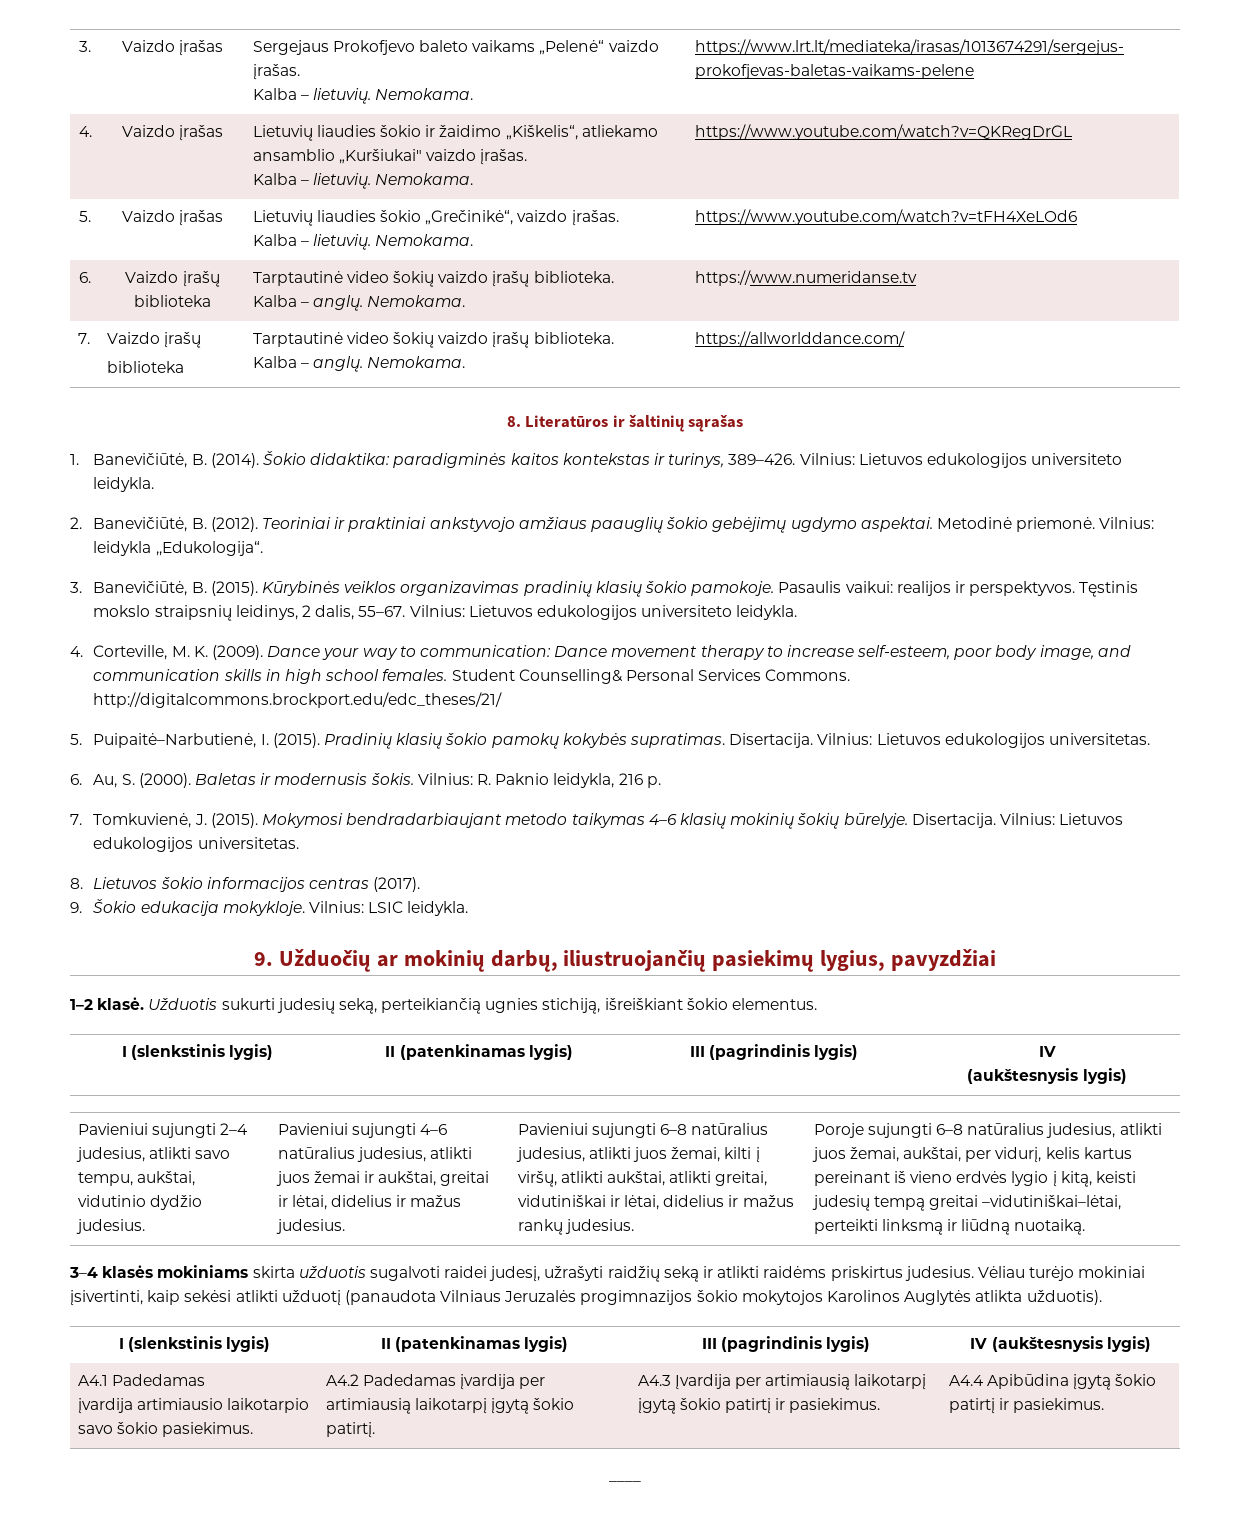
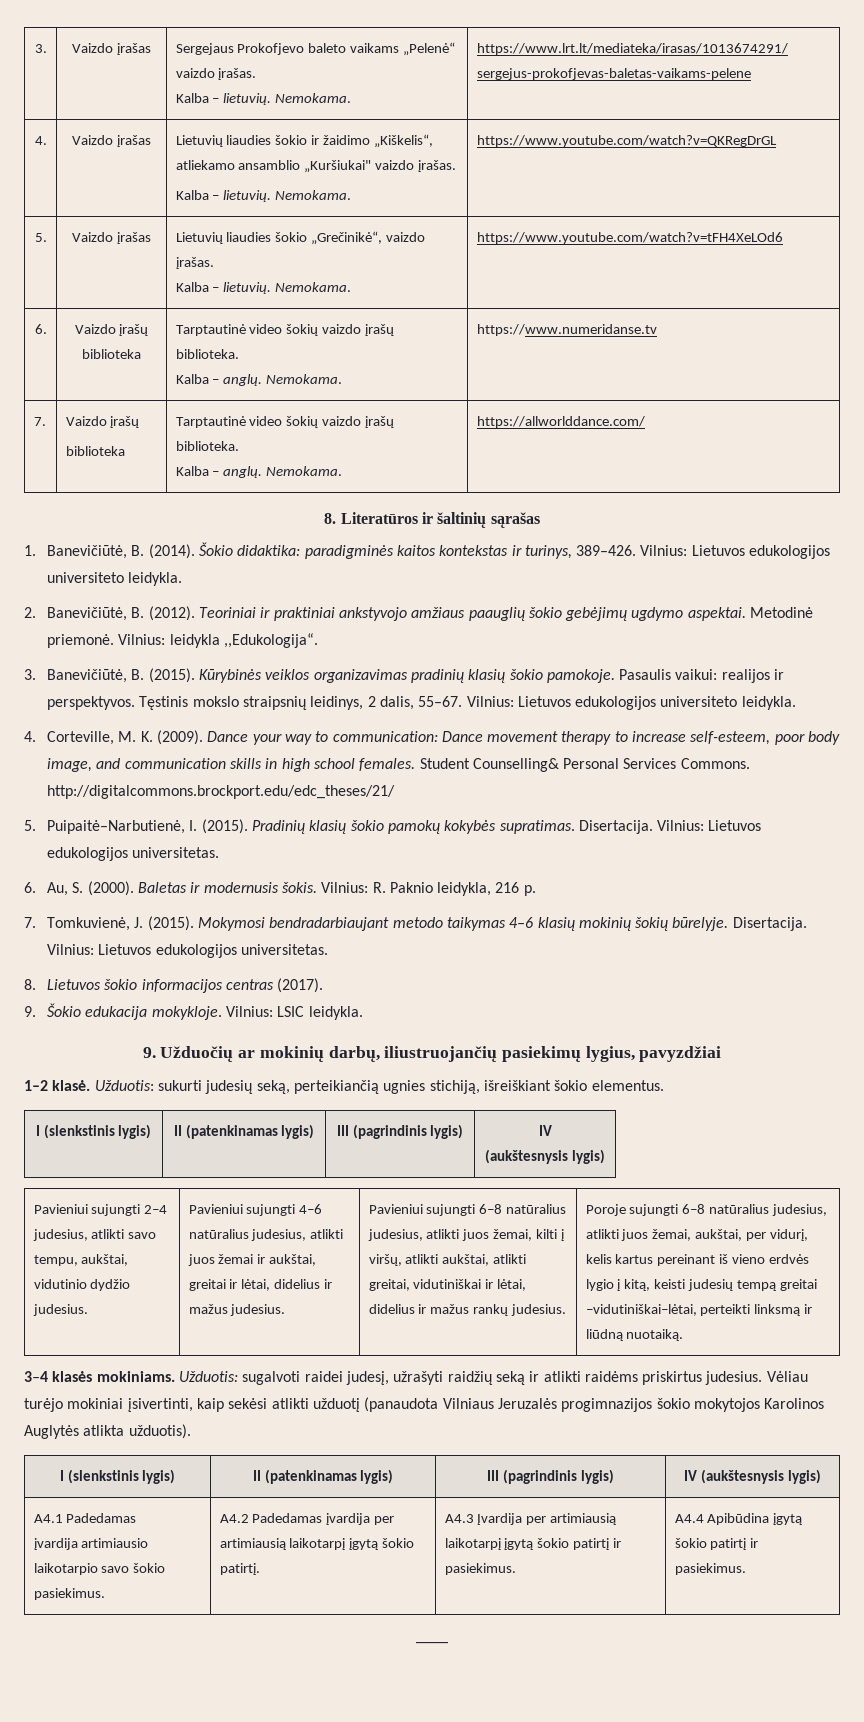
- Užduotis sukurti judesių seką, perteikiančią ugnies stichiją, išreiškiant šokio elementus.
+ Užduotis: sukurti judesių seką, perteikiančią ugnies stichiją, išreiškiant šokio elementus.
- 3–4 klasės mokiniams skirta užduotis sugalvoti raidei judesį, užrašyti raidžių seką ir atlikti raidėms priskirtus judesius.
+ 3–4 klasės mokiniams. Užduotis: sugalvoti raidei judesį, užrašyti raidžių seką ir atlikti raidėms priskirtus judesius.

